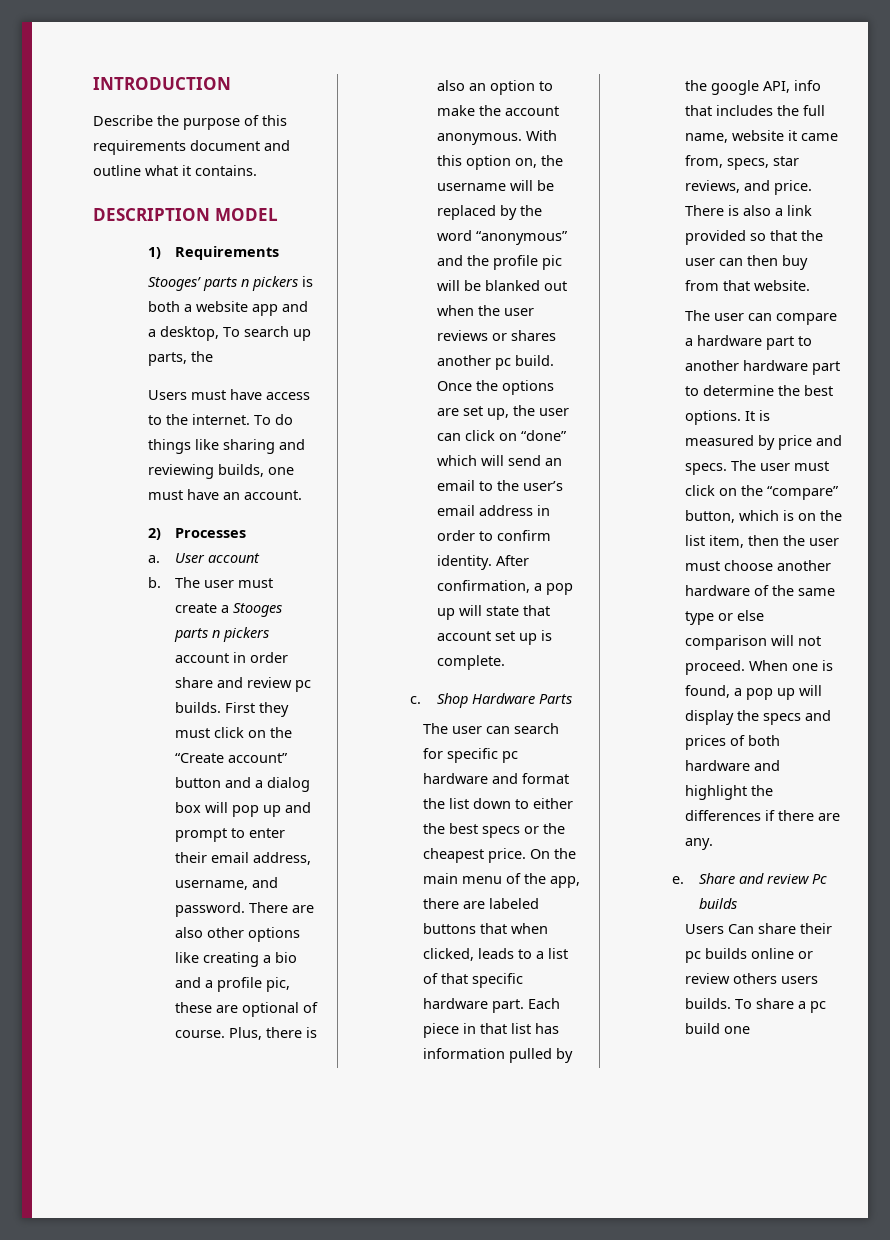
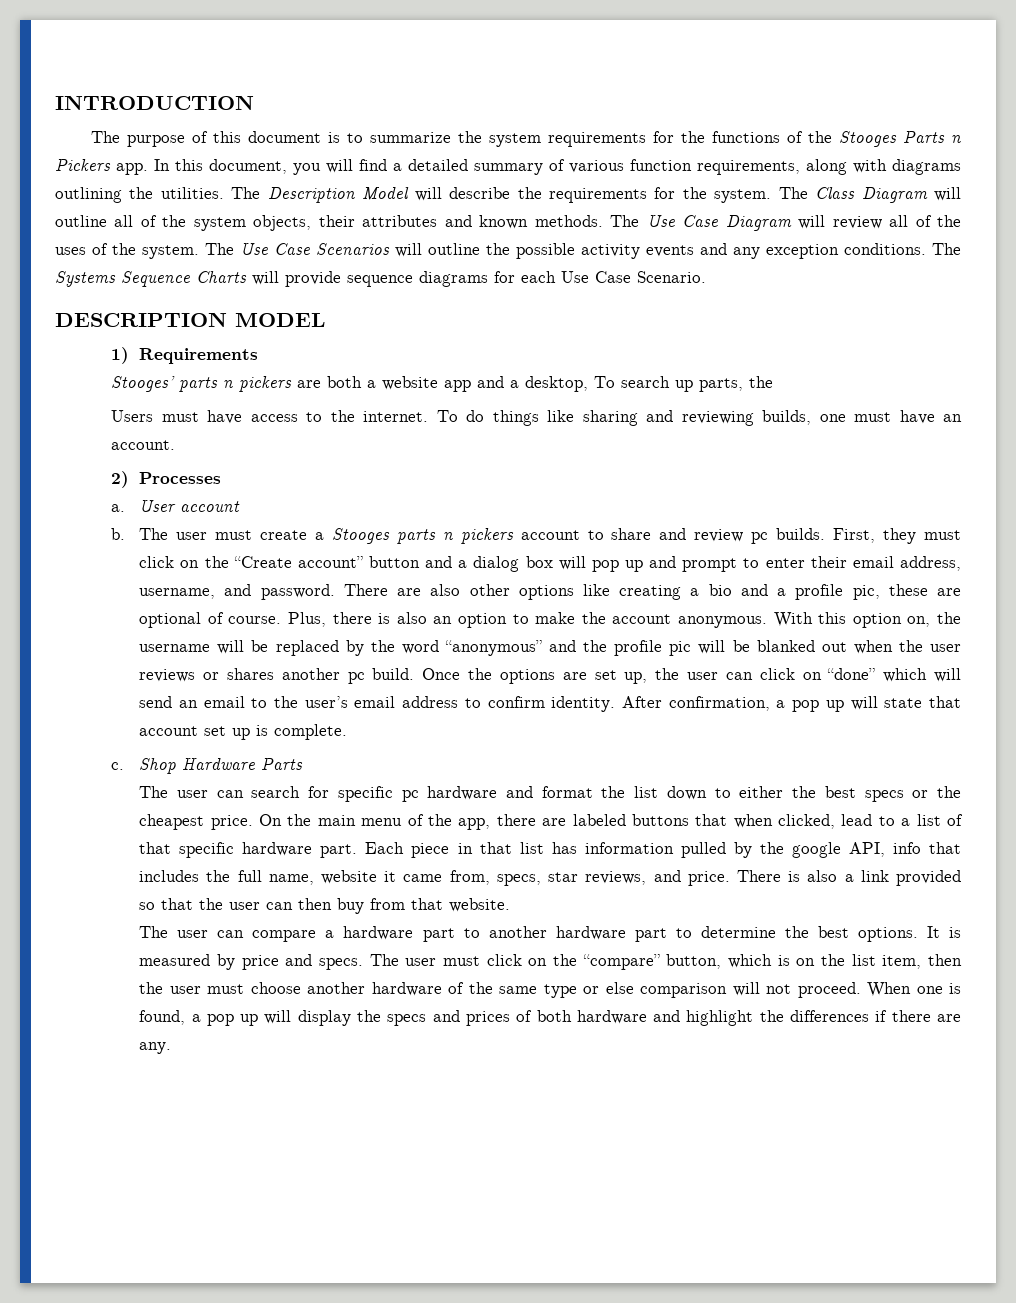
- Describe the purpose of this requirements document and outline what it contains.
+ The purpose of this document is to summarize the system requirements for the functions of the Stooges Parts n Pickers app. In this document, you will find a detailed summary of various function requirements, along with diagrams outlining the utilities. The Description Model will describe the requirements for the system. The Class Diagram will outline all of the system objects, their attributes and known methods. The Use Case Diagram will review all of the uses of the system. The Use Case Scenarios will outline the possible activity events and any exception conditions. The Systems Sequence Charts will provide sequence diagrams for each Use Case Scenario.
- Stooges’ parts n pickers is both a website app and a desktop, To search up parts, the
+ Stooges’ parts n pickers are both a website app and a desktop, To search up parts, the
- The user must create a Stooges parts n pickers account in order share and review pc builds.
+ The user must create a Stooges parts n pickers account to share and review pc builds.
- First they must click on the “Create account” button and a dialog box will pop up and prompt to enter their email address, username, and password.
+ First, they must click on the “Create account” button and a dialog box will pop up and prompt to enter their email address, username, and password.
- Once the options are set up, the user can click on “done” which will send an email to the user’s email address in order to confirm identity.
+ Once the options are set up, the user can click on “done” which will send an email to the user’s email address to confirm identity.
- On the main menu of the app, there are labeled buttons that when clicked, leads to a list of that specific hardware part.
+ On the main menu of the app, there are labeled buttons that when clicked, lead to a list of that specific hardware part.
- e. Share and review Pc builds
- Users Can share their pc builds online or review others users builds. To share a pc build one

